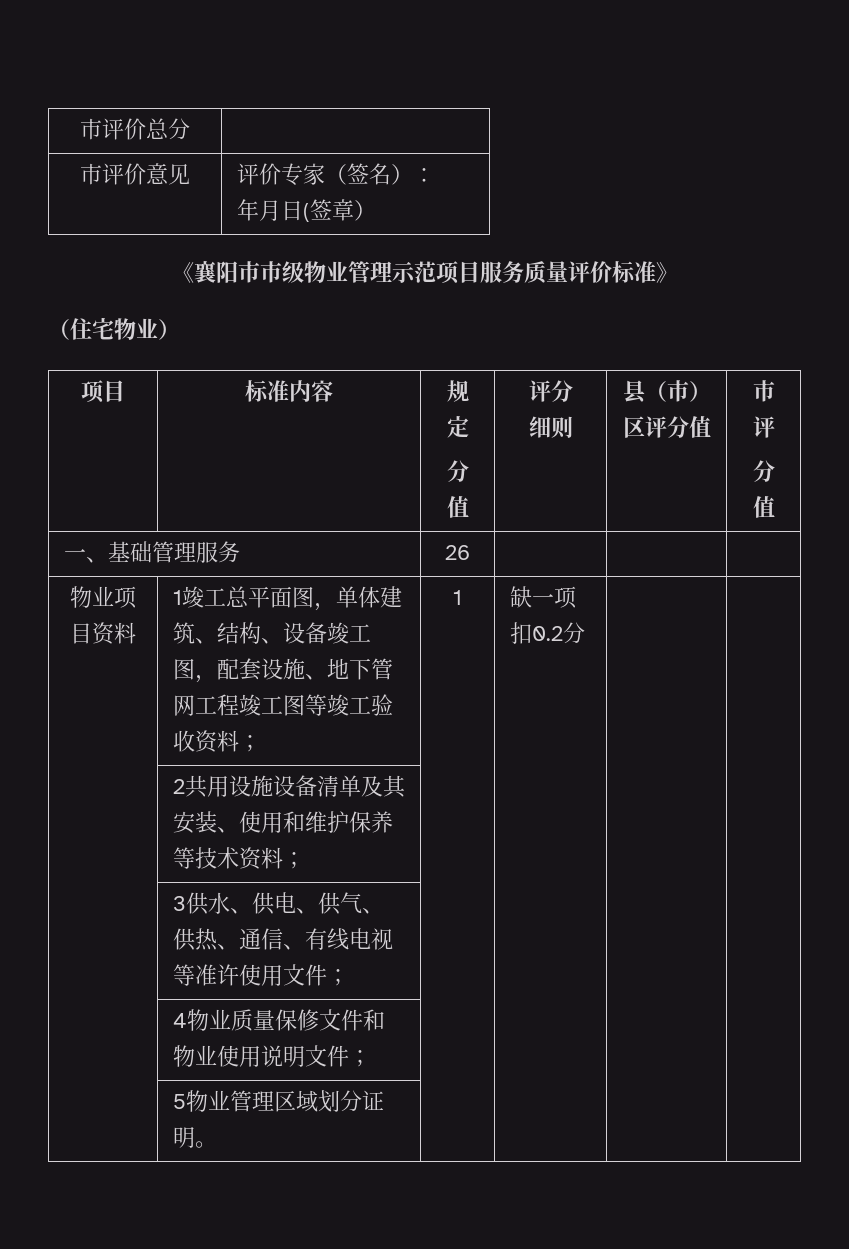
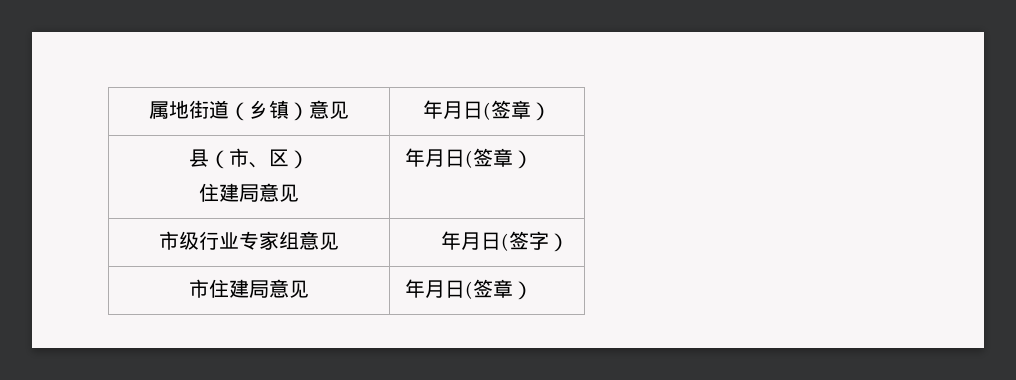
- 市评价总分 |
- 市评价意见 | 评价专家（签名）：
- 年月日(签章）
- 《襄阳市市级物业管理示范项目服务质量评价标准》
- （住宅物业）
- 项目 | 标准内容 | 规定
- 分值 | 评分
- 细则 | 县（市）区评分值 | 市评
- 分值
- 一、基础管理服务 | 26 | | |
- 物业项目资料 | 1竣工总平面图，单体建筑、结构、设备竣工图，配套设施、地下管网工程竣工图等竣工验收资料； | 1 | 缺一项扣0.2分 | |
- | 2共用设施设备清单及其安装、使用和维护保养等技术资料； | | | |
- | 3供水、供电、供气、供热、通信、有线电视等准许使用文件； | | | |
- | 4物业质量保修文件和物业使用说明文件； | | | |
- | 5物业管理区域划分证明。 | | | |
+ 属地街道（乡镇）意见 | 年月日(签章）
+ 县（市、区）
+ 住建局意见 | 年月日(签章）
+ 市级行业专家组意见 | 年月日(签字）
+ 市住建局意见 | 年月日(签章）

